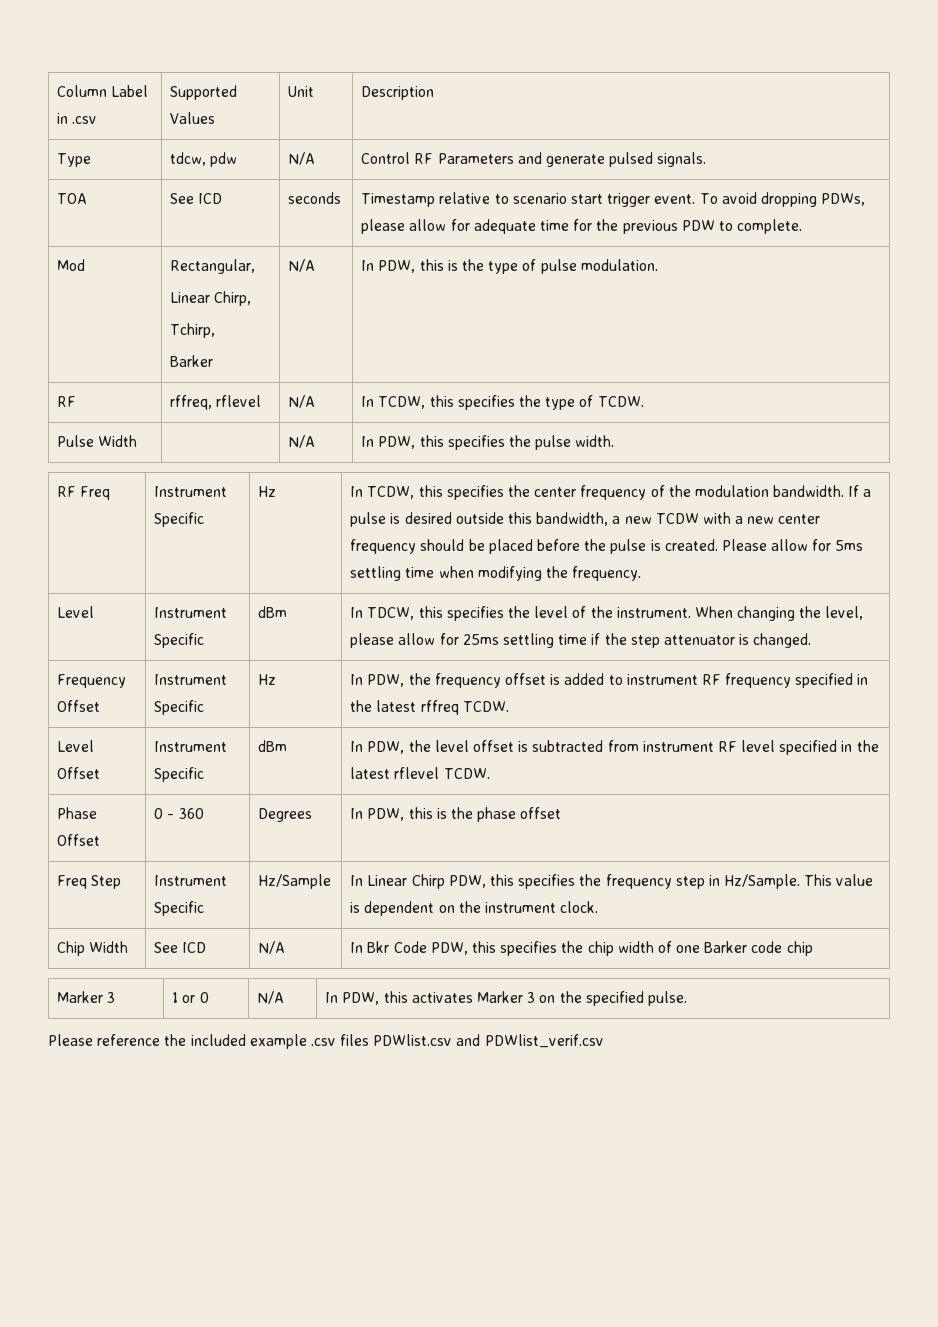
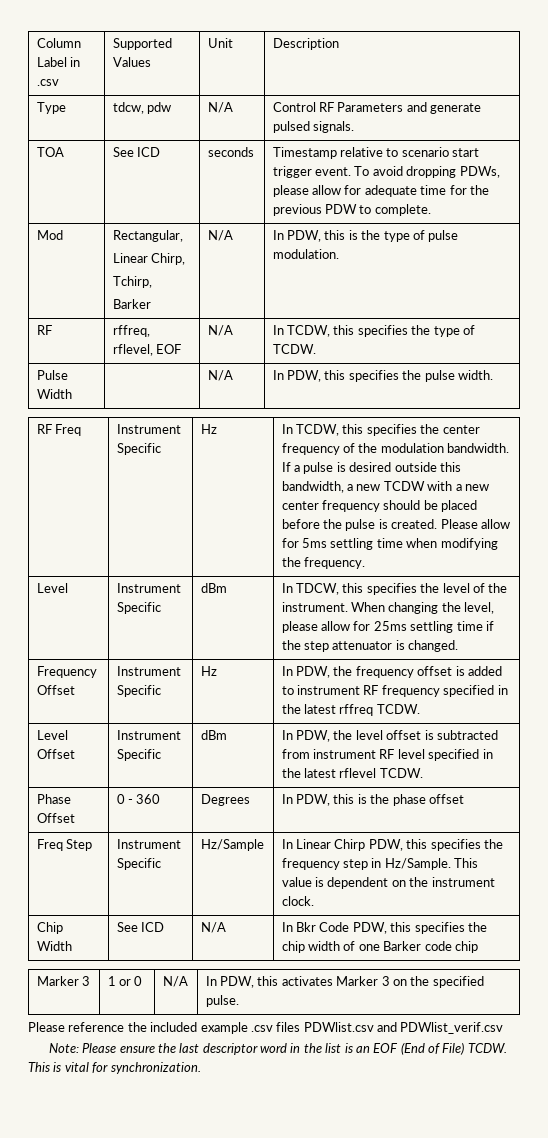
- RF | rffreq, rflevel | N/A | In TCDW, this specifies the type of TCDW.
+ RF | rffreq, rflevel, EOF | N/A | In TCDW, this specifies the type of TCDW.
+ Note: Please ensure the last descriptor word in the list is an EOF (End of File) TCDW. This is vital for synchronization.

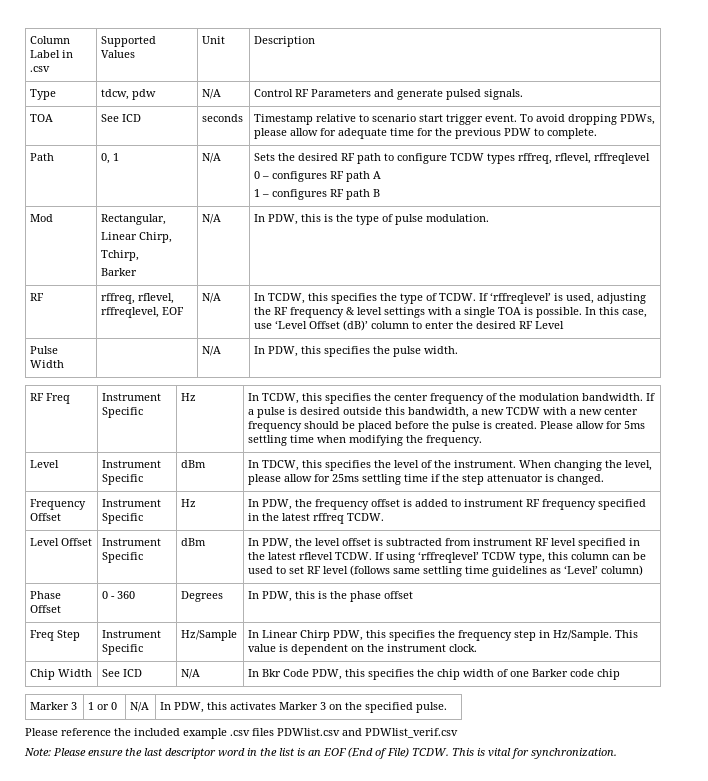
+ Path | 0, 1 | N/A | Sets the desired RF path to configure TCDW types rffreq, rflevel, rffreqlevel
+ 0 – configures RF path A
+ 1 – configures RF path B
- rffreq, rflevel, EOF
+ rffreq, rflevel, rffreqlevel, EOF
+ If ‘rffreqlevel’ is used, adjusting the RF frequency & level settings with a single TOA is possible. In this case, use ‘Level Offset (dB)’ column to enter the desired RF Level
+ If using ‘rffreqlevel’ TCDW type, this column can be used to set RF level (follows same settling time guidelines as ‘Level’ column)

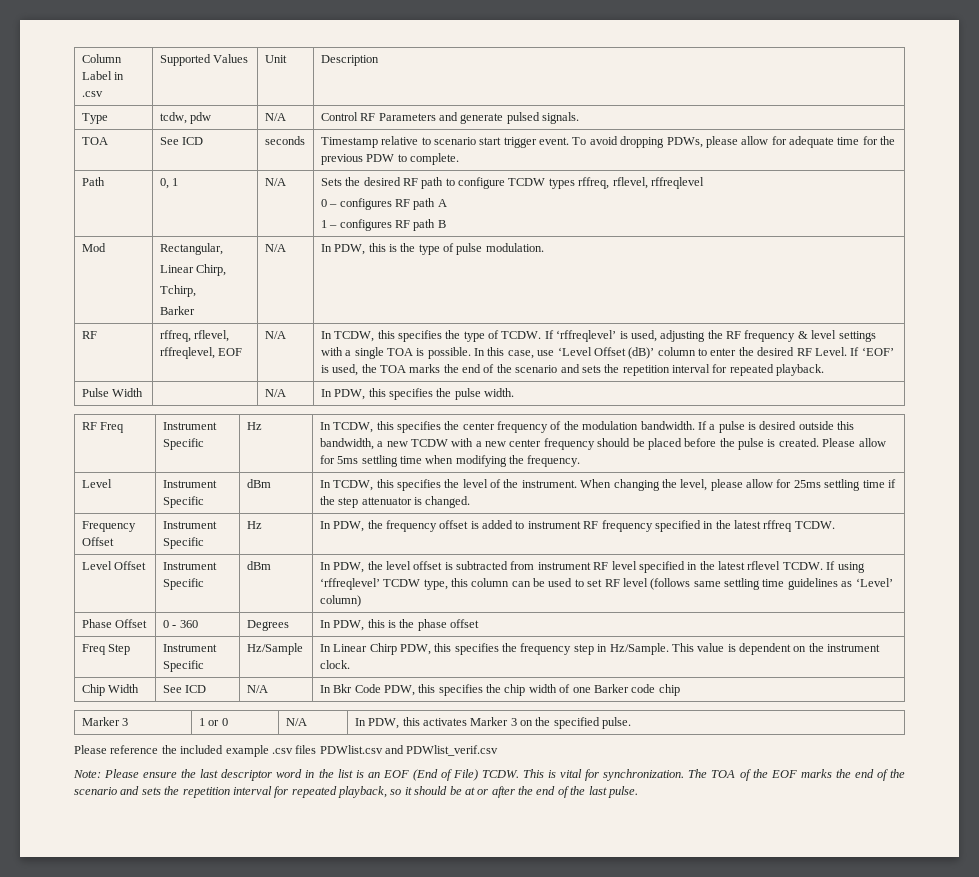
- Type | tdcw, pdw | N/A | Control RF Parameters and generate pulsed signals.
+ Type | tcdw, pdw | N/A | Control RF Parameters and generate pulsed signals.
- In this case, use ‘Level Offset (dB)’ column to enter the desired RF Level
+ In this case, use ‘Level Offset (dB)’ column to enter the desired RF Level. If ‘EOF’ is used, the TOA marks the end of the scenario and sets the repetition interval for repeated playback.
- Level | Instrument Specific | dBm | In TDCW, this specifies the level of the instrument. When changing the level, please allow for 25ms settling time if the step attenuator is changed.
+ Level | Instrument Specific | dBm | In TCDW, this specifies the level of the instrument. When changing the level, please allow for 25ms settling time if the step attenuator is changed.
+ The TOA of the EOF marks the end of the scenario and sets the repetition interval for repeated playback, so it should be at or after the end of the last pulse.

